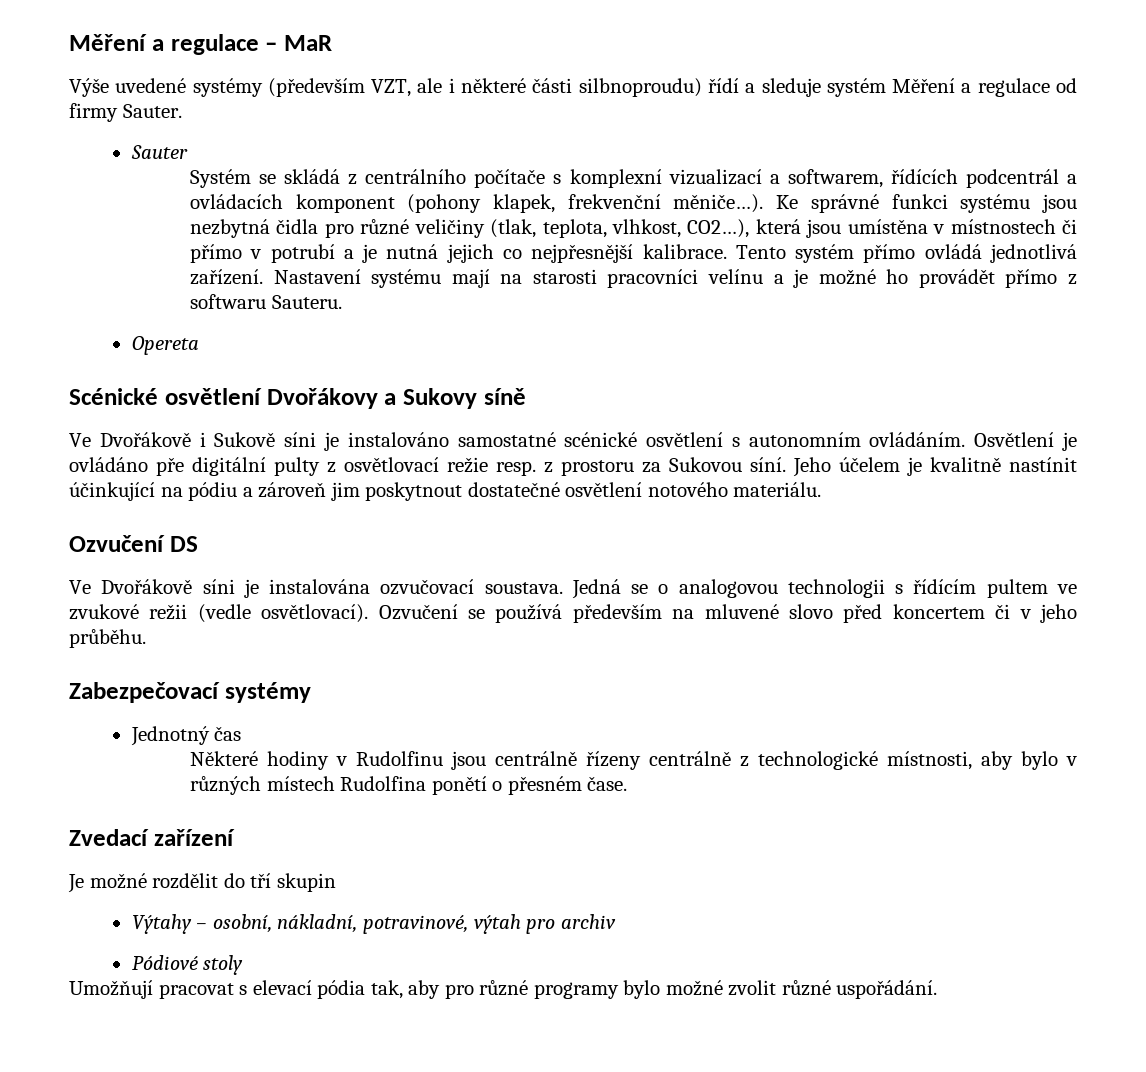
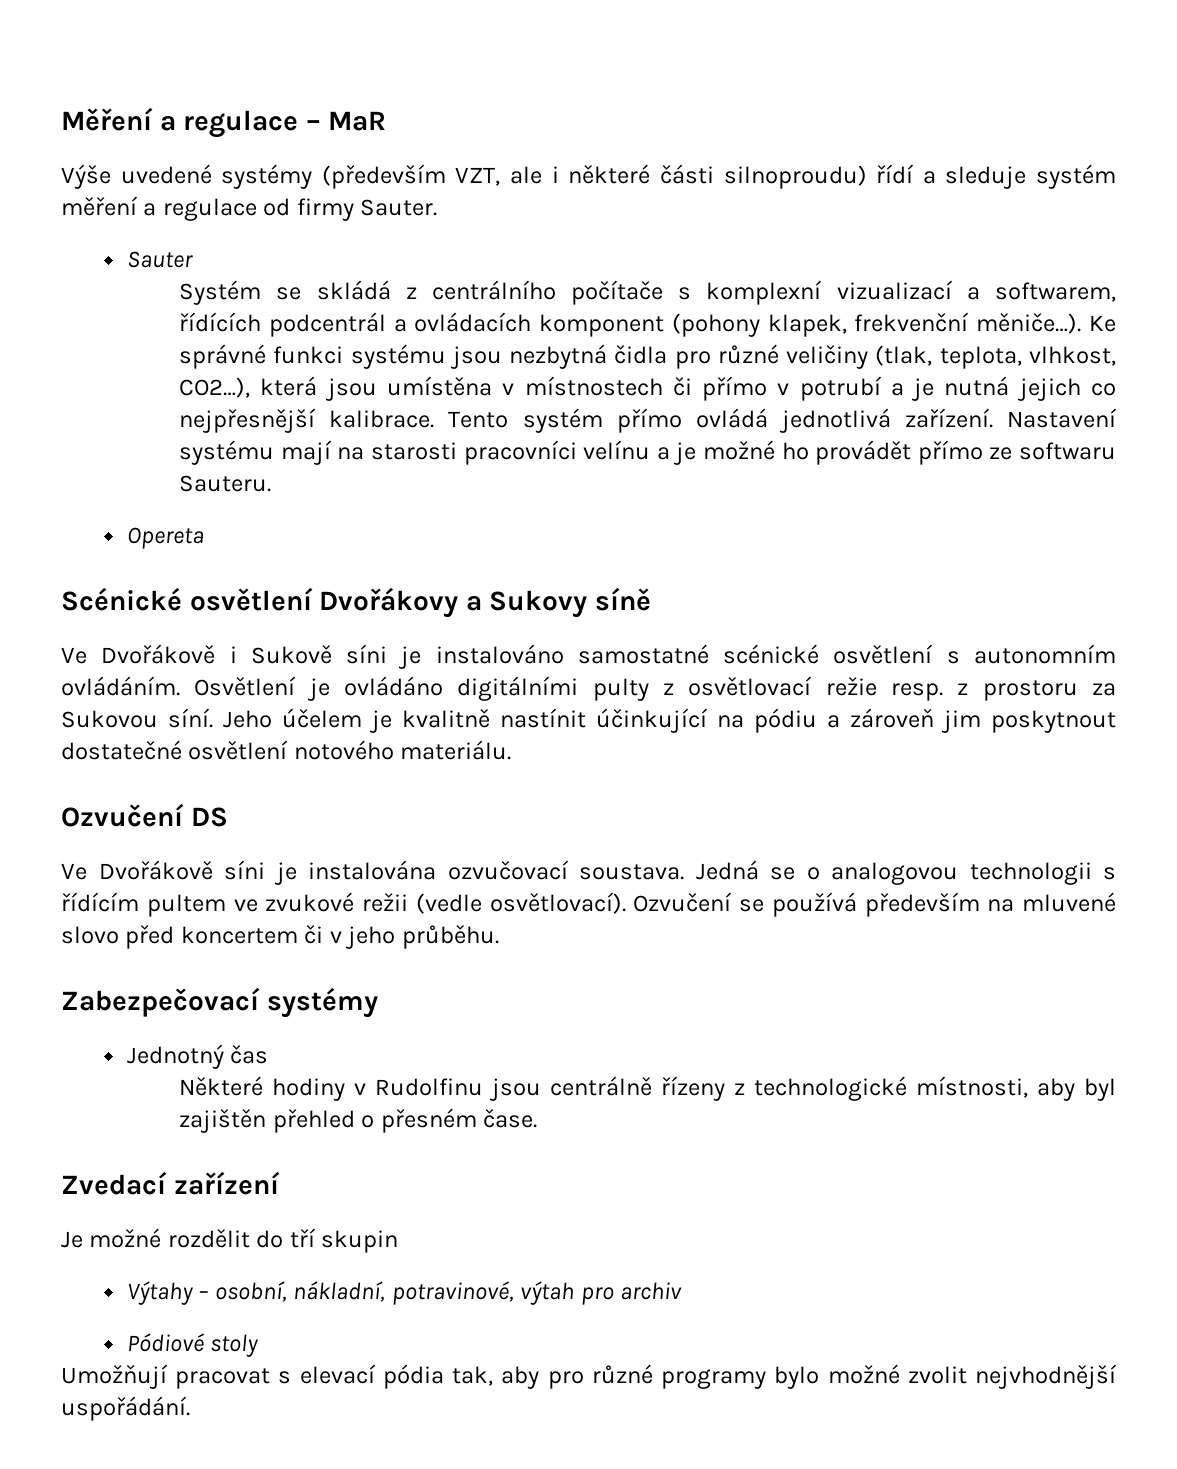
- Výše uvedené systémy (především VZT, ale i některé části silbnoproudu) řídí a sleduje systém Měření a regulace od firmy Sauter.
+ Výše uvedené systémy (především VZT, ale i některé části silnoproudu) řídí a sleduje systém měření a regulace od firmy Sauter.
- Nastavení systému mají na starosti pracovníci velínu a je možné ho provádět přímo z softwaru Sauteru.
+ Nastavení systému mají na starosti pracovníci velínu a je možné ho provádět přímo ze softwaru Sauteru.
- Osvětlení je ovládáno pře digitální pulty z osvětlovací režie resp. z prostoru za Sukovou síní.
+ Osvětlení je ovládáno digitálními pulty z osvětlovací režie resp. z prostoru za Sukovou síní.
- Některé hodiny v Rudolfinu jsou centrálně řízeny centrálně z technologické místnosti, aby bylo v různých místech Rudolfina ponětí o přesném čase.
+ Některé hodiny v Rudolfinu jsou centrálně řízeny z technologické místnosti, aby byl zajištěn přehled o přesném čase.
- Umožňují pracovat s elevací pódia tak, aby pro různé programy bylo možné zvolit různé uspořádání.
+ Umožňují pracovat s elevací pódia tak, aby pro různé programy bylo možné zvolit nejvhodnější uspořádání.

